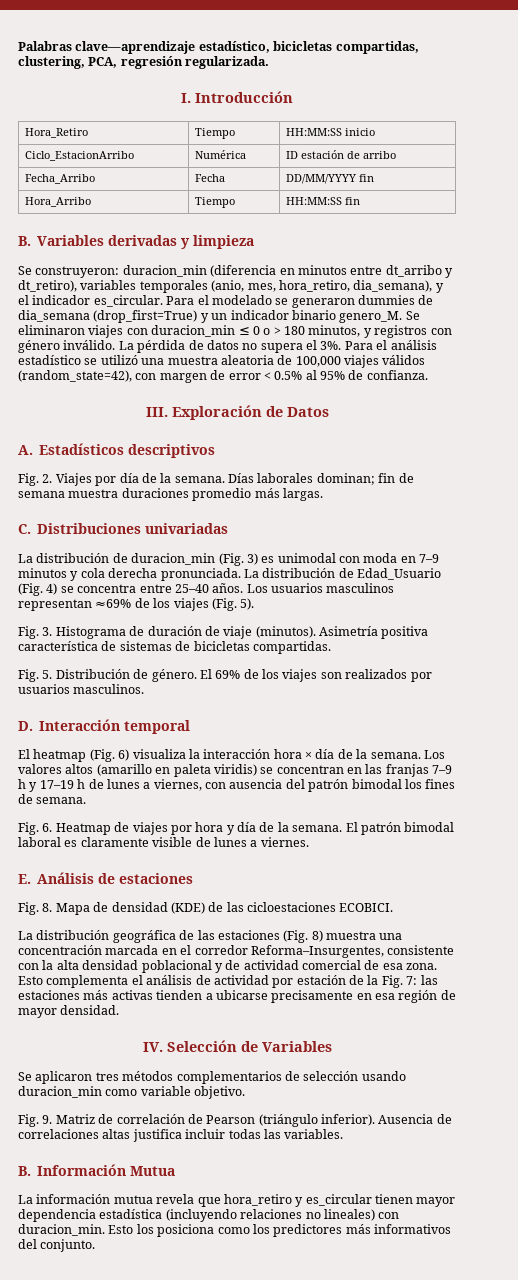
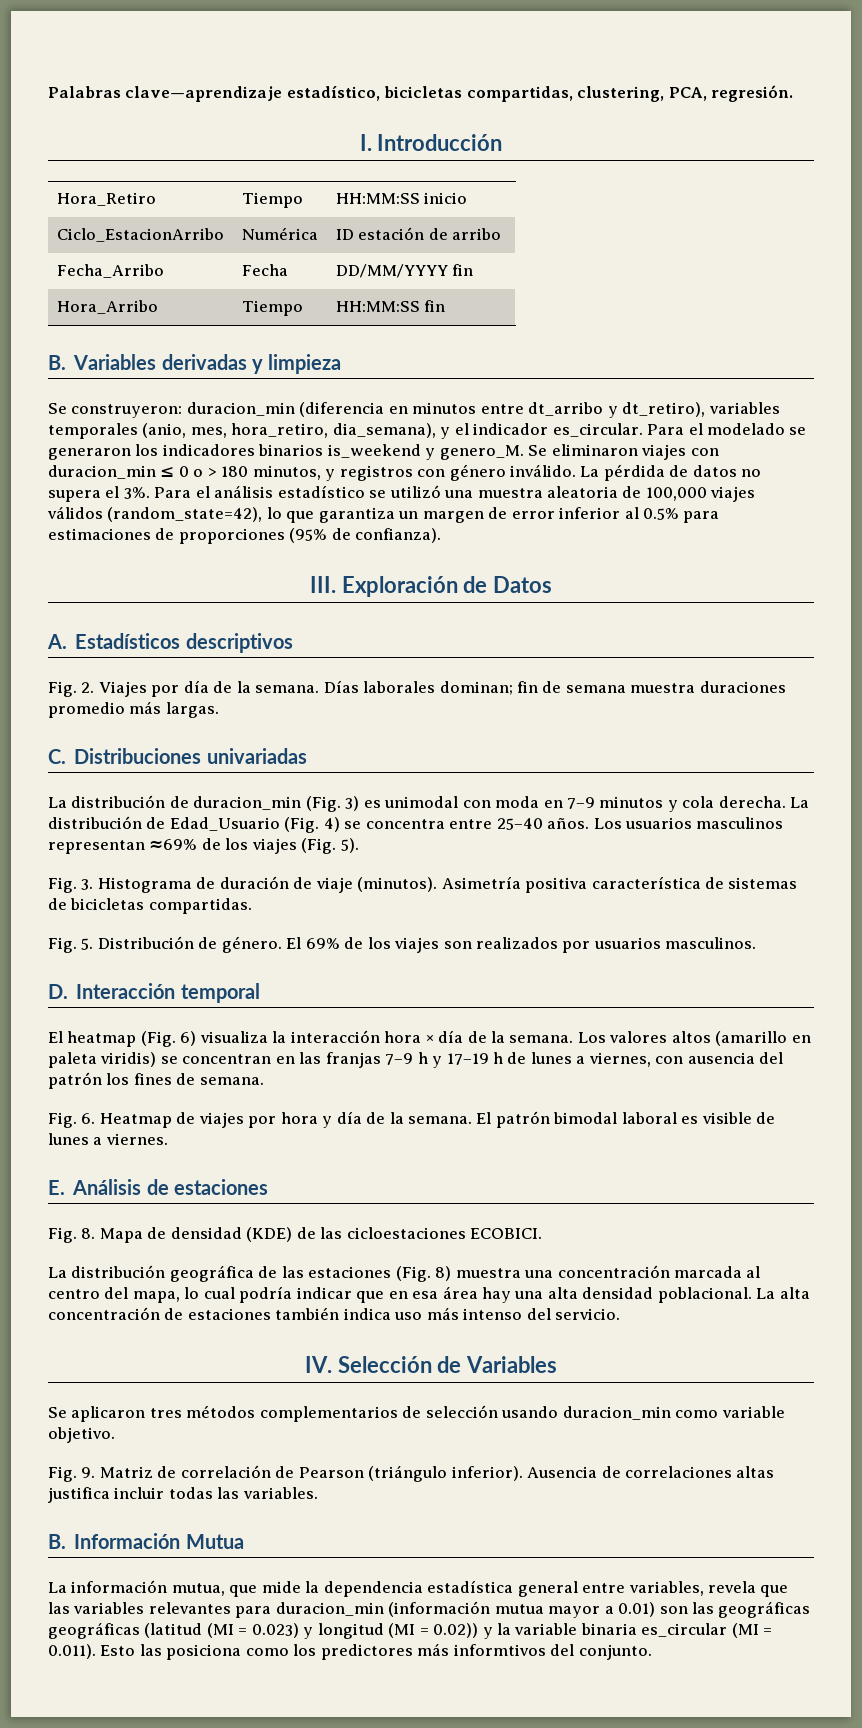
- Palabras clave—aprendizaje estadístico, bicicletas compartidas, clustering, PCA, regresión regularizada.
+ Palabras clave—aprendizaje estadístico, bicicletas compartidas, clustering, PCA, regresión.
- Para el modelado se generaron dummies de dia_semana (drop_first=True) y un indicador binario genero_M.
+ Para el modelado se generaron los indicadores binarios is_weekend y genero_M.
- Para el análisis estadístico se utilizó una muestra aleatoria de 100,000 viajes válidos (random_state=42), con margen de error < 0.5% al 95% de confianza.
+ Para el análisis estadístico se utilizó una muestra aleatoria de 100,000 viajes válidos (random_state=42), lo que garantiza un margen de error inferior al 0.5% para estimaciones de proporciones (95% de confianza).
- La distribución de duracion_min (Fig. 3) es unimodal con moda en 7–9 minutos y cola derecha pronunciada.
+ La distribución de duracion_min (Fig. 3) es unimodal con moda en 7–9 minutos y cola derecha.
- Los valores altos (amarillo en paleta viridis) se concentran en las franjas 7–9 h y 17–19 h de lunes a viernes, con ausencia del patrón bimodal los fines de semana.
+ Los valores altos (amarillo en paleta viridis) se concentran en las franjas 7–9 h y 17–19 h de lunes a viernes, con ausencia del patrón los fines de semana.
- El patrón bimodal laboral es claramente visible de lunes a viernes.
+ El patrón bimodal laboral es visible de lunes a viernes.
- La distribución geográfica de las estaciones (Fig. 8) muestra una concentración marcada en el corredor Reforma–Insurgentes, consistente con la alta densidad poblacional y de actividad comercial de esa zona. Esto complementa el análisis de actividad por estación de la Fig. 7: las estaciones más activas tienden a ubicarse precisamente en esa región de mayor densidad.
+ La distribución geográfica de las estaciones (Fig. 8) muestra una concentración marcada al centro del mapa, lo cual podría indicar que en esa área hay una alta densidad poblacional. La alta concentración de estaciones también indica uso más intenso del servicio.
- La información mutua revela que hora_retiro y es_circular tienen mayor dependencia estadística (incluyendo relaciones no lineales) con duracion_min. Esto los posiciona como los predictores más informativos del conjunto.
+ La información mutua, que mide la dependencia estadística general entre variables, revela que las variables relevantes para duracion_min (información mutua mayor a 0.01) son las geográficas geográficas (latitud (MI = 0.023) y longitud (MI = 0.02)) y la variable binaria es_circular (MI = 0.011). Esto las posiciona como los predictores más informtivos del conjunto.

